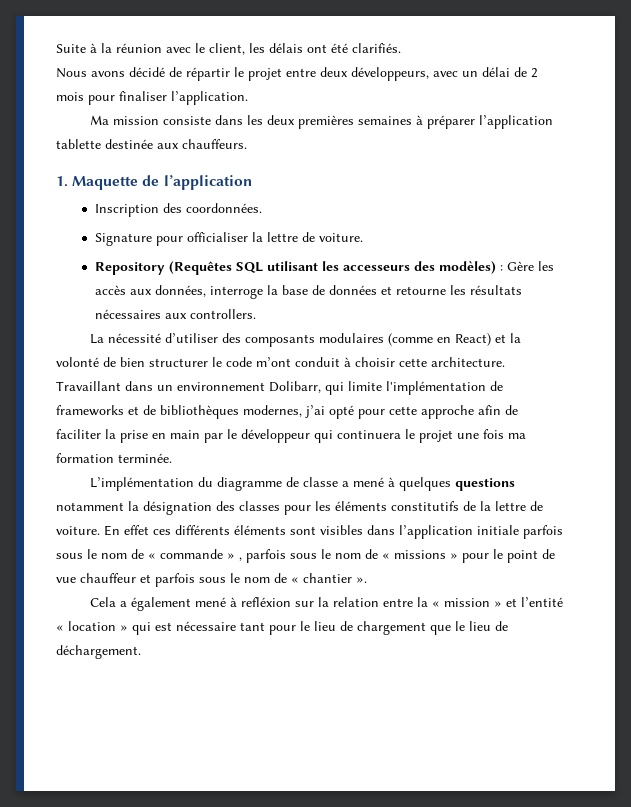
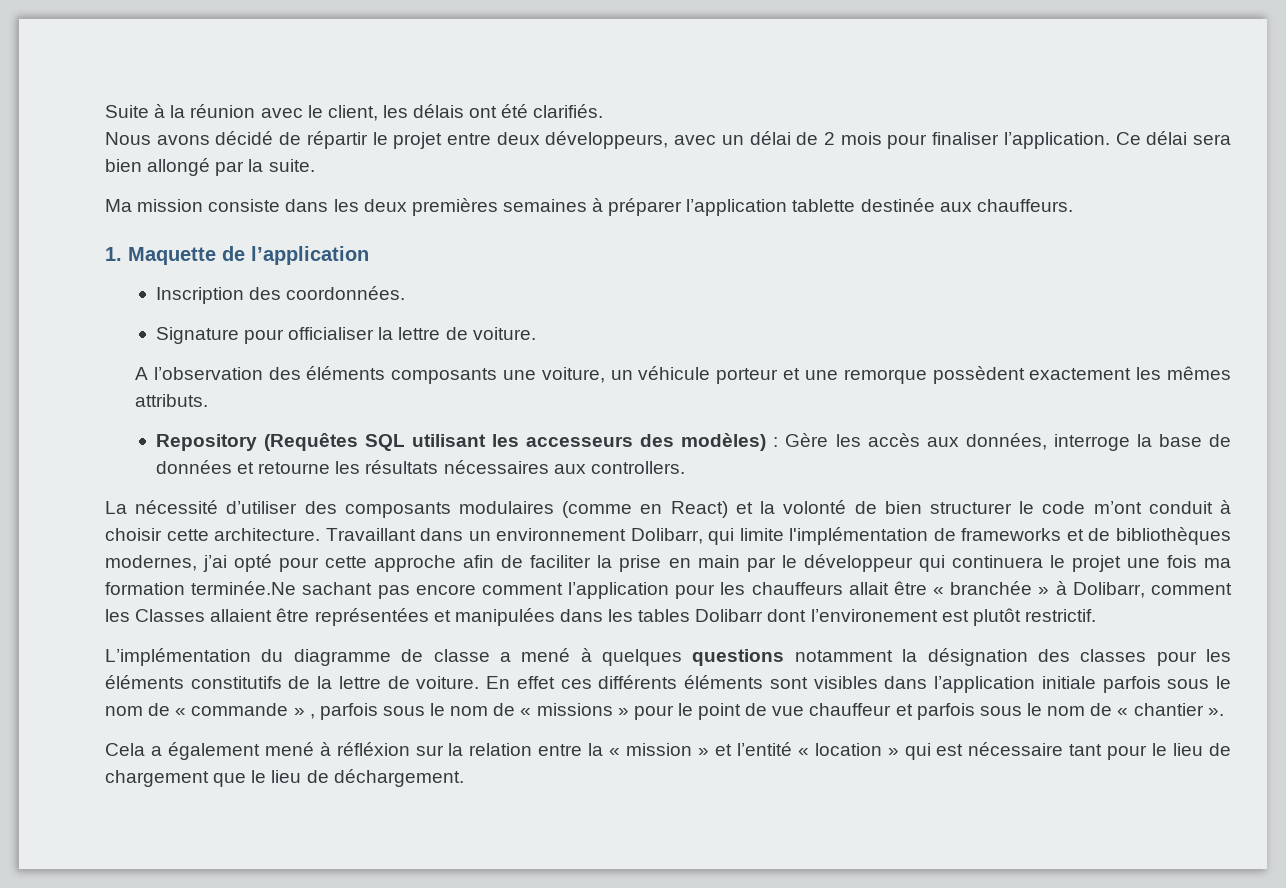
+ Ce délai sera bien allongé par la suite.
+ A l’observation des éléments composants une voiture, un véhicule porteur et une remorque possèdent exactement les mêmes attributs.
- Travaillant dans un environnement Dolibarr, qui limite l'implémentation de frameworks et de bibliothèques modernes, j’ai opté pour cette approche afin de faciliter la prise en main par le développeur qui continuera le projet une fois ma formation terminée.
+ Travaillant dans un environnement Dolibarr, qui limite l'implémentation de frameworks et de bibliothèques modernes, j’ai opté pour cette approche afin de faciliter la prise en main par le développeur qui continuera le projet une fois ma formation terminée.Ne sachant pas encore comment l’application pour les chauffeurs allait être « branchée » à Dolibarr, comment les Classes allaient être représentées et manipulées dans les tables Dolibarr dont l’environement est plutôt restrictif.
- Cela a également mené à refléxion sur la relation entre la « mission » et l’entité « location » qui est nécessaire tant pour le lieu de chargement que le lieu de déchargement.
+ Cela a également mené à réfléxion sur la relation entre la « mission » et l’entité « location » qui est nécessaire tant pour le lieu de chargement que le lieu de déchargement.

